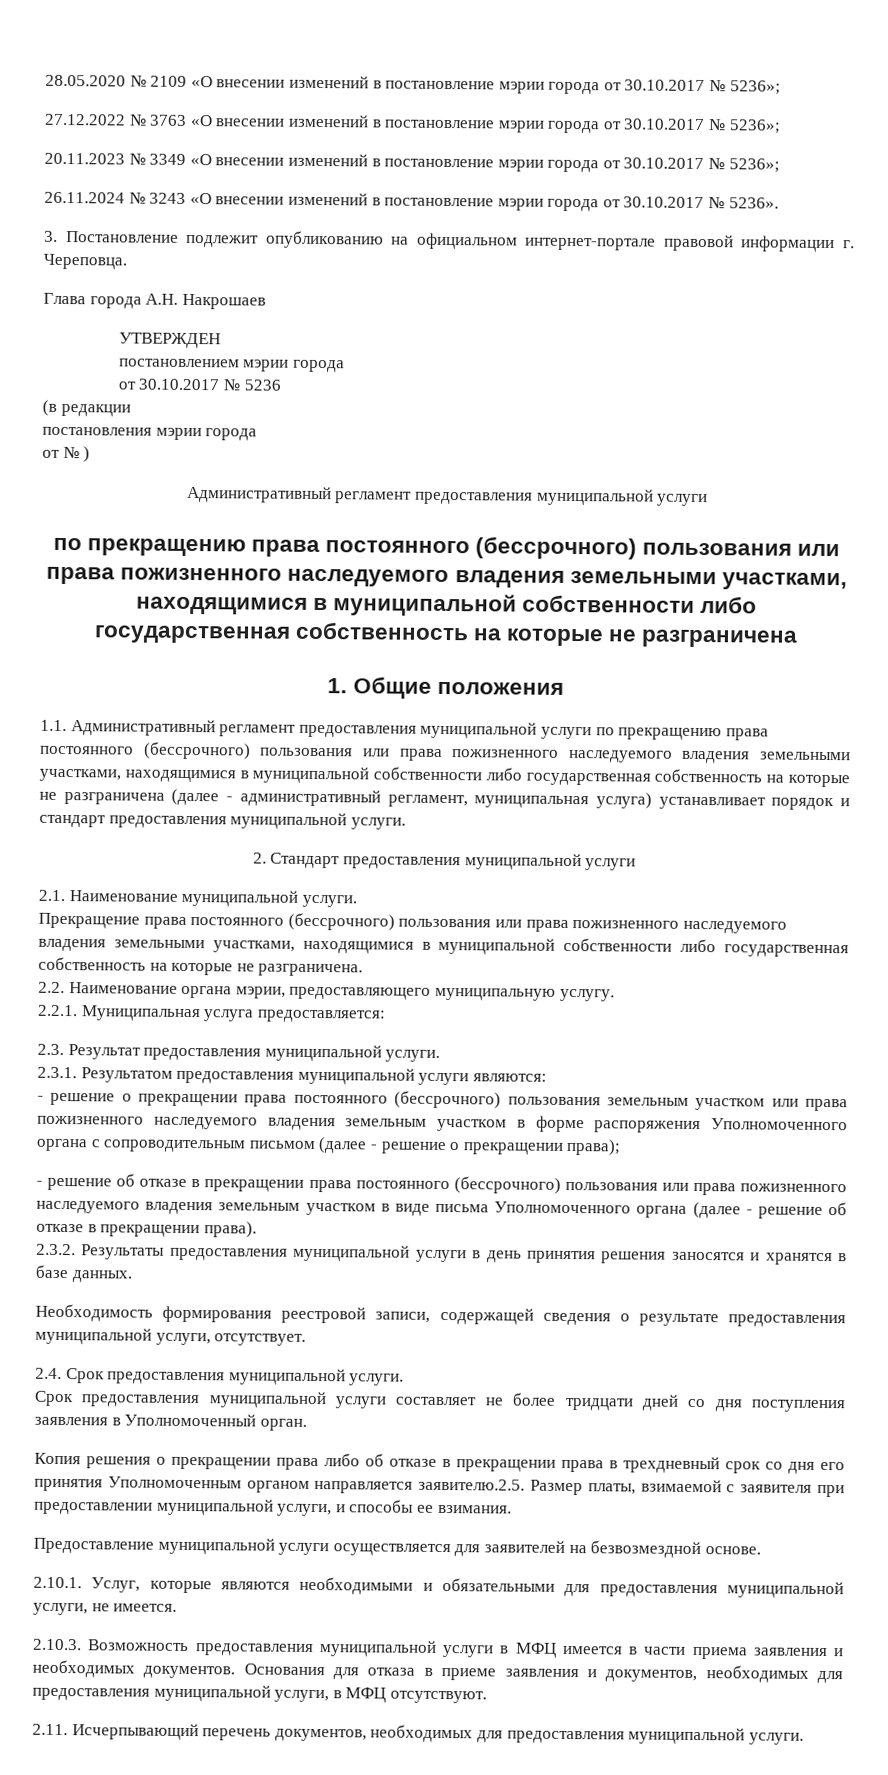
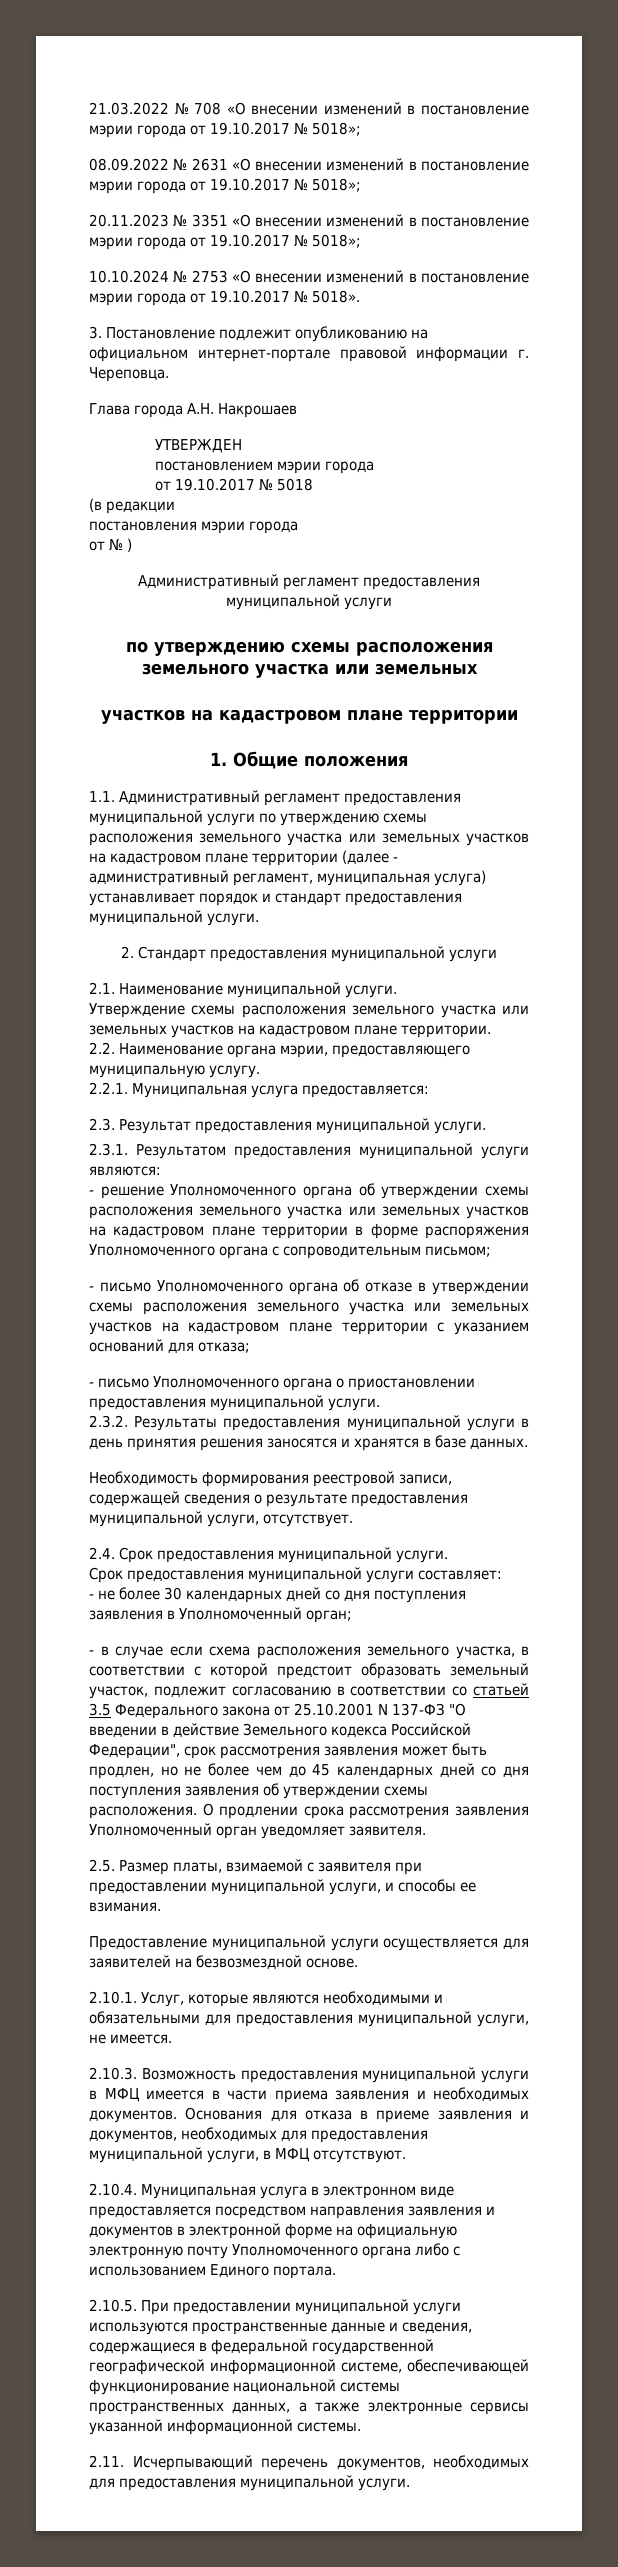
- 28.05.2020 № 2109 «О внесении изменений в постановление мэрии города от 30.10.2017 № 5236»;
- 27.12.2022 № 3763 «О внесении изменений в постановление мэрии города от 30.10.2017 № 5236»;
+ 21.03.2022 № 708 «О внесении изменений в постановление мэрии города от 19.10.2017 № 5018»;
+ 08.09.2022 № 2631 «О внесении изменений в постановление мэрии города от 19.10.2017 № 5018»;
- 20.11.2023 № 3349 «О внесении изменений в постановление мэрии города от 30.10.2017 № 5236»;
- 26.11.2024 № 3243 «О внесении изменений в постановление мэрии города от 30.10.2017 № 5236».
+ 20.11.2023 № 3351 «О внесении изменений в постановление мэрии города от 19.10.2017 № 5018»;
+ 10.10.2024 № 2753 «О внесении изменений в постановление мэрии города от 19.10.2017 № 5018».
- от 30.10.2017 № 5236
+ от 19.10.2017 № 5018
  от № )
  Административный регламент предоставления муниципальной услуги
- по прекращению права постоянного (бессрочного) пользования или права пожизненного наследуемого владения земельными участками, находящимися в муниципальной собственности либо государственная собственность на которые не разграничена
+ по утверждению схемы расположения земельного участка или земельных
+ участков на кадастровом плане территории
- 1.1. Административный регламент предоставления муниципальной услуги по прекращению права постоянного (бессрочного) пользования или права пожизненного наследуемого владения земельными участками, находящимися в муниципальной собственности либо государственная собственность на которые не разграничена (далее - административный регламент, муниципальная услуга) устанавливает порядок и стандарт предоставления муниципальной услуги.
+ 1.1. Административный регламент предоставления муниципальной услуги по утверждению схемы расположения земельного участка или земельных участков на кадастровом плане территории (далее - административный регламент, муниципальная услуга) устанавливает порядок и стандарт предоставления муниципальной услуги.
- Прекращение права постоянного (бессрочного) пользования или права пожизненного наследуемого владения земельными участками, находящимися в муниципальной собственности либо государственная собственность на которые не разграничена.
+ Утверждение схемы расположения земельного участка или земельных участков на кадастровом плане территории.
- - решение о прекращении права постоянного (бессрочного) пользования земельным участком или права пожизненного наследуемого владения земельным участком в форме распоряжения Уполномоченного органа с сопроводительным письмом (далее - решение о прекращении права);
- - решение об отказе в прекращении права постоянного (бессрочного) пользования или права пожизненного наследуемого владения земельным участком в виде письма Уполномоченного органа (далее - решение об отказе в прекращении права).
+ - решение Уполномоченного органа об утверждении схемы расположения земельного участка или земельных участков на кадастровом плане территории в форме распоряжения Уполномоченного органа с сопроводительным письмом;
+ - письмо Уполномоченного органа об отказе в утверждении схемы расположения земельного участка или земельных участков на кадастровом плане территории с указанием оснований для отказа;
+ - письмо Уполномоченного органа о приостановлении предоставления муниципальной услуги.
- Срок предоставления муниципальной услуги составляет не более тридцати дней со дня поступления заявления в Уполномоченный орган.
- Копия решения о прекращении права либо об отказе в прекращении права в трехдневный срок со дня его принятия Уполномоченным органом направляется заявителю.2.5. Размер платы, взимаемой с заявителя при предоставлении муниципальной услуги, и способы ее взимания.
+ Срок предоставления муниципальной услуги составляет:
+ - не более 30 календарных дней со дня поступления заявления в Уполномоченный орган;
+ - в случае если схема расположения земельного участка, в соответствии с которой предстоит образовать земельный участок, подлежит согласованию в соответствии со статьей 3.5 Федерального закона от 25.10.2001 N 137-ФЗ "О введении в действие Земельного кодекса Российской Федерации", срок рассмотрения заявления может быть продлен, но не более чем до 45 календарных дней со дня поступления заявления об утверждении схемы расположения. О продлении срока рассмотрения заявления Уполномоченный орган уведомляет заявителя.
+ 2.5. Размер платы, взимаемой с заявителя при предоставлении муниципальной услуги, и способы ее взимания.
+ 2.10.4. Муниципальная услуга в электронном виде предоставляется посредством направления заявления и документов в электронной форме на официальную электронную почту Уполномоченного органа либо с использованием Единого портала.
+ 2.10.5. При предоставлении муниципальной услуги используются пространственные данные и сведения, содержащиеся в федеральной государственной географической информационной системе, обеспечивающей функционирование национальной системы пространственных данных, а также электронные сервисы указанной информационной системы.

